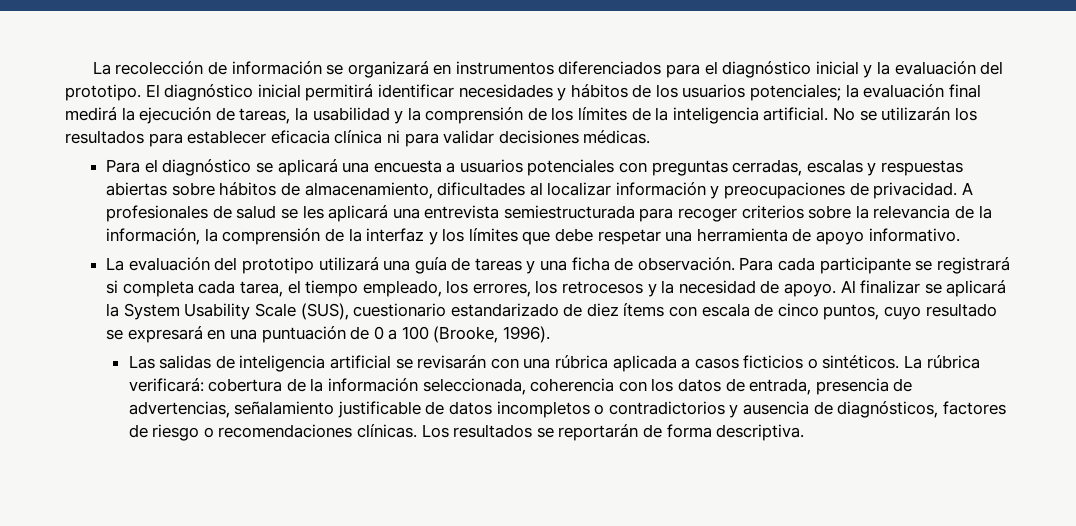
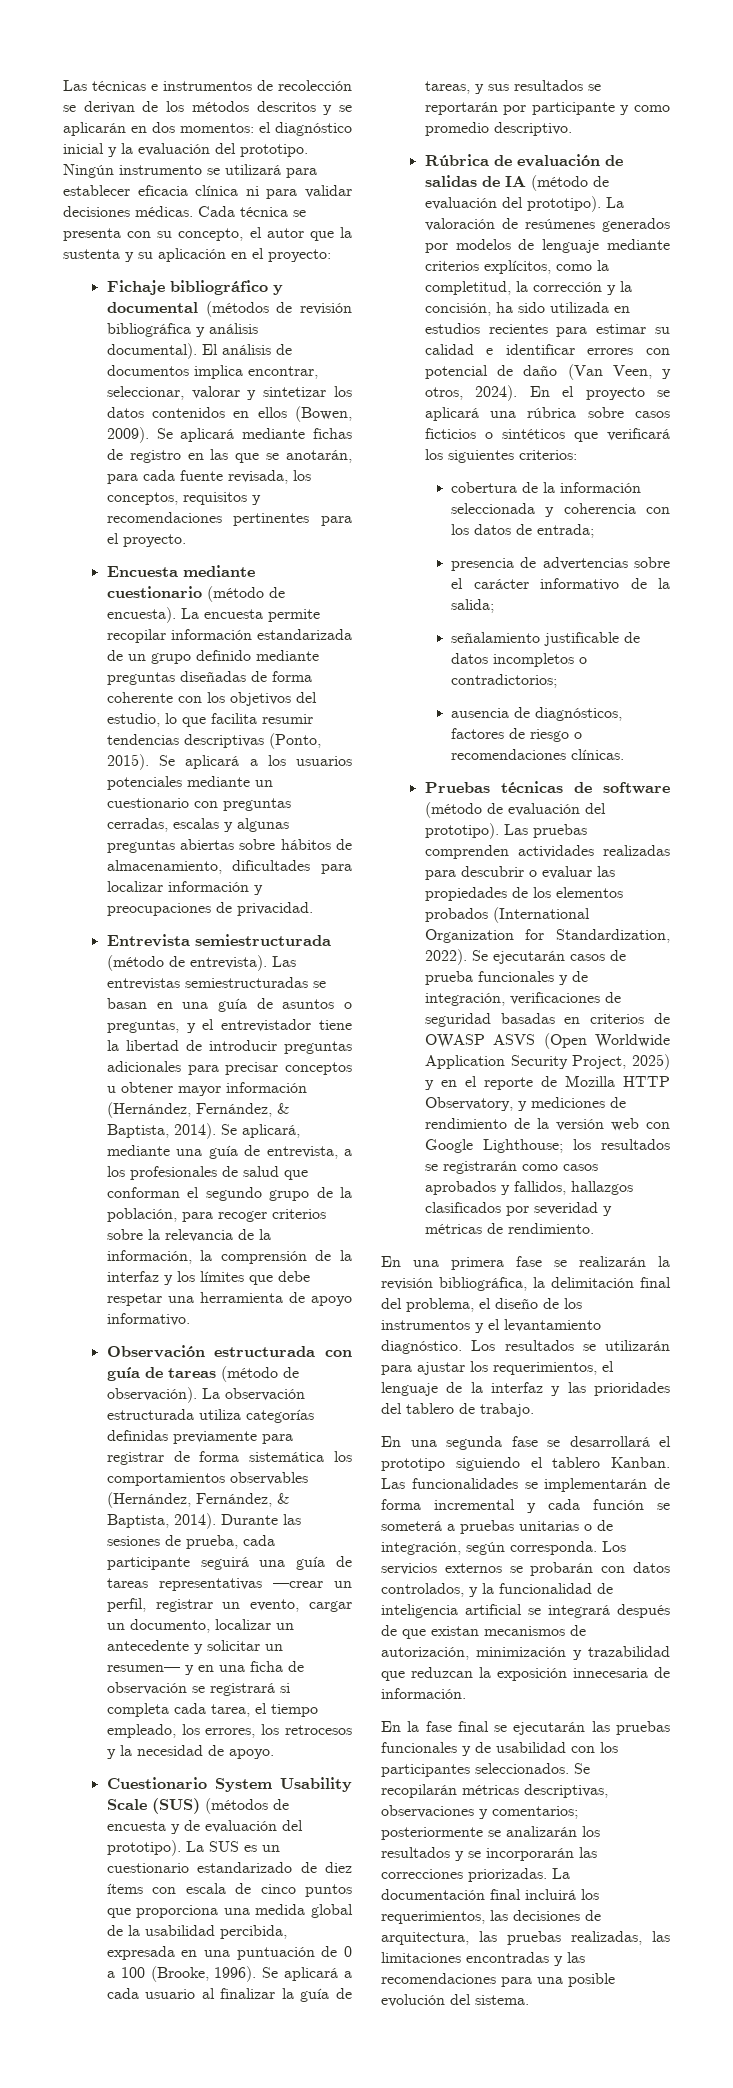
- La recolección de información se organizará en instrumentos diferenciados para el diagnóstico inicial y la evaluación del prototipo.
+ Las técnicas e instrumentos de recolección se derivan de los métodos descritos y se aplicarán en dos momentos: el diagnóstico inicial y la evaluación del prototipo.
- El diagnóstico inicial permitirá identificar necesidades y hábitos de los usuarios potenciales; la evaluación final medirá la ejecución de tareas, la usabilidad y la comprensión de los límites de la inteligencia artificial. No se utilizarán los resultados para establecer eficacia clínica ni para validar decisiones médicas.
- Para el diagnóstico se aplicará una encuesta a usuarios potenciales con preguntas cerradas, escalas y respuestas abiertas sobre hábitos de almacenamiento, dificultades al localizar información y preocupaciones de privacidad. A profesionales de salud se les aplicará una entrevista semiestructurada para recoger criterios sobre la relevancia de la información, la comprensión de la interfaz y los límites que debe respetar una herramienta de apoyo informativo.
+ Ningún instrumento se utilizará para establecer eficacia clínica ni para validar decisiones médicas. Cada técnica se presenta con su concepto, el autor que la sustenta y su aplicación en el proyecto:
+ Fichaje bibliográfico y documental (métodos de revisión bibliográfica y análisis documental). El análisis de documentos implica encontrar, seleccionar, valorar y sintetizar los datos contenidos en ellos (Bowen, 2009). Se aplicará mediante fichas de registro en las que se anotarán, para cada fuente revisada, los conceptos, requisitos y recomendaciones pertinentes para el proyecto.
+ Encuesta mediante cuestionario (método de encuesta). La encuesta permite recopilar información estandarizada de un grupo definido mediante preguntas diseñadas de forma coherente con los objetivos del estudio, lo que facilita resumir tendencias descriptivas (Ponto, 2015). Se aplicará a los usuarios potenciales mediante un cuestionario con preguntas cerradas, escalas y algunas preguntas abiertas sobre hábitos de almacenamiento, dificultades para localizar información y preocupaciones de privacidad.
+ Entrevista semiestructurada (método de entrevista). Las entrevistas semiestructuradas se basan en una guía de asuntos o preguntas, y el entrevistador tiene la libertad de introducir preguntas adicionales para precisar conceptos u obtener mayor información (Hernández, Fernández, & Baptista, 2014). Se aplicará, mediante una guía de entrevista, a los profesionales de salud que conforman el segundo grupo de la población, para recoger criterios sobre la relevancia de la información, la comprensión de la interfaz y los límites que debe respetar una herramienta de apoyo informativo.
- La evaluación del prototipo utilizará una guía de tareas y una ficha de observación. Para cada participante se registrará si completa cada tarea, el tiempo empleado, los errores, los retrocesos y la necesidad de apoyo. Al finalizar se aplicará la System Usability Scale (SUS), cuestionario estandarizado de diez ítems con escala de cinco puntos, cuyo resultado se expresará en una puntuación de 0 a 100 (Brooke, 1996).
- Las salidas de inteligencia artificial se revisarán con una rúbrica aplicada a casos ficticios o sintéticos. La rúbrica verificará: cobertura de la información seleccionada, coherencia con los datos de entrada, presencia de advertencias, señalamiento justificable de datos incompletos o contradictorios y ausencia de diagnósticos, factores de riesgo o recomendaciones clínicas. Los resultados se reportarán de forma descriptiva.
+ Observación estructurada con guía de tareas (método de observación). La observación estructurada utiliza categorías definidas previamente para registrar de forma sistemática los comportamientos observables (Hernández, Fernández, & Baptista, 2014). Durante las sesiones de prueba, cada participante seguirá una guía de tareas representativas —crear un perfil, registrar un evento, cargar un documento, localizar un antecedente y solicitar un resumen— y en una ficha de observación se registrará si completa cada tarea, el tiempo empleado, los errores, los retrocesos y la necesidad de apoyo.
+ Cuestionario System Usability Scale (SUS) (métodos de encuesta y de evaluación del prototipo). La SUS es un cuestionario estandarizado de diez ítems con escala de cinco puntos que proporciona una medida global de la usabilidad percibida, expresada en una puntuación de 0 a 100 (Brooke, 1996). Se aplicará a cada usuario al finalizar la guía de tareas, y sus resultados se reportarán por participante y como promedio descriptivo.
+ Rúbrica de evaluación de salidas de IA (método de evaluación del prototipo). La valoración de resúmenes generados por modelos de lenguaje mediante criterios explícitos, como la completitud, la corrección y la concisión, ha sido utilizada en estudios recientes para estimar su calidad e identificar errores con potencial de daño (Van Veen, y otros, 2024). En el proyecto se aplicará una rúbrica sobre casos ficticios o sintéticos que verificará los siguientes criterios:
+ cobertura de la información seleccionada y coherencia con los datos de entrada;
+ presencia de advertencias sobre el carácter informativo de la salida;
+ señalamiento justificable de datos incompletos o contradictorios;
+ ausencia de diagnósticos, factores de riesgo o recomendaciones clínicas.
+ Pruebas técnicas de software (método de evaluación del prototipo). Las pruebas comprenden actividades realizadas para descubrir o evaluar las propiedades de los elementos probados (International Organization for Standardization, 2022). Se ejecutarán casos de prueba funcionales y de integración, verificaciones de seguridad basadas en criterios de OWASP ASVS (Open Worldwide Application Security Project, 2025) y en el reporte de Mozilla HTTP Observatory, y mediciones de rendimiento de la versión web con Google Lighthouse; los resultados se registrarán como casos aprobados y fallidos, hallazgos clasificados por severidad y métricas de rendimiento.
+ En una primera fase se realizarán la revisión bibliográfica, la delimitación final del problema, el diseño de los instrumentos y el levantamiento diagnóstico. Los resultados se utilizarán para ajustar los requerimientos, el lenguaje de la interfaz y las prioridades del tablero de trabajo.
+ En una segunda fase se desarrollará el prototipo siguiendo el tablero Kanban. Las funcionalidades se implementarán de forma incremental y cada función se someterá a pruebas unitarias o de integración, según corresponda. Los servicios externos se probarán con datos controlados, y la funcionalidad de inteligencia artificial se integrará después de que existan mecanismos de autorización, minimización y trazabilidad que reduzcan la exposición innecesaria de información.
+ En la fase final se ejecutarán las pruebas funcionales y de usabilidad con los participantes seleccionados. Se recopilarán métricas descriptivas, observaciones y comentarios; posteriormente se analizarán los resultados y se incorporarán las correcciones priorizadas. La documentación final incluirá los requerimientos, las decisiones de arquitectura, las pruebas realizadas, las limitaciones encontradas y las recomendaciones para una posible evolución del sistema.

